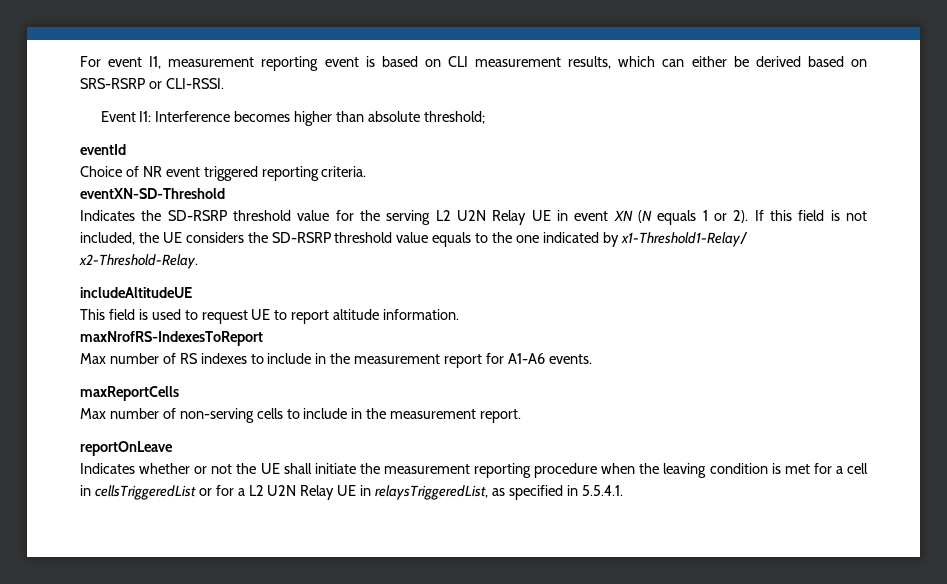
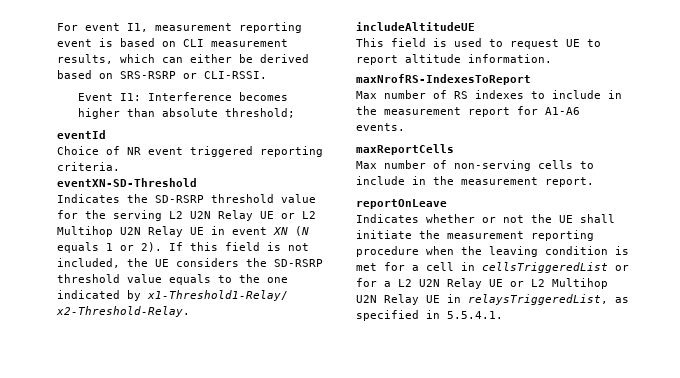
- Indicates the SD-RSRP threshold value for the serving L2 U2N Relay UE in event XN (N equals 1 or 2).
+ Indicates the SD-RSRP threshold value for the serving L2 U2N Relay UE or L2 Multihop U2N Relay UE in event XN (N equals 1 or 2).
- Indicates whether or not the UE shall initiate the measurement reporting procedure when the leaving condition is met for a cell in cellsTriggeredList or for a L2 U2N Relay UE in relaysTriggeredList, as specified in 5.5.4.1.
+ Indicates whether or not the UE shall initiate the measurement reporting procedure when the leaving condition is met for a cell in cellsTriggeredList or for a L2 U2N Relay UE or L2 Multihop U2N Relay UE in relaysTriggeredList, as specified in 5.5.4.1.

